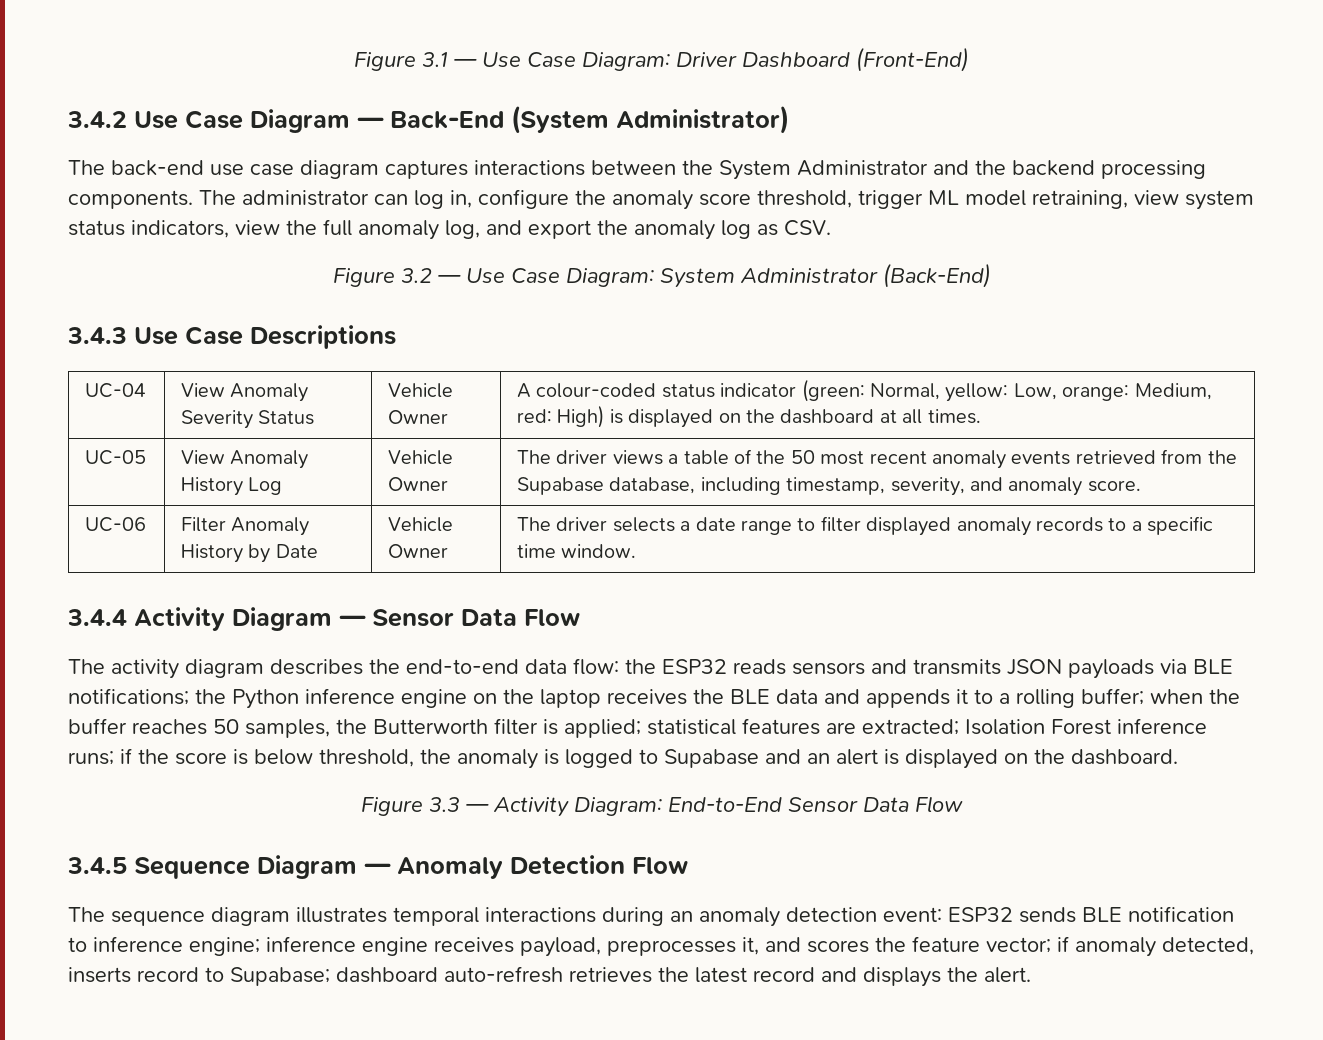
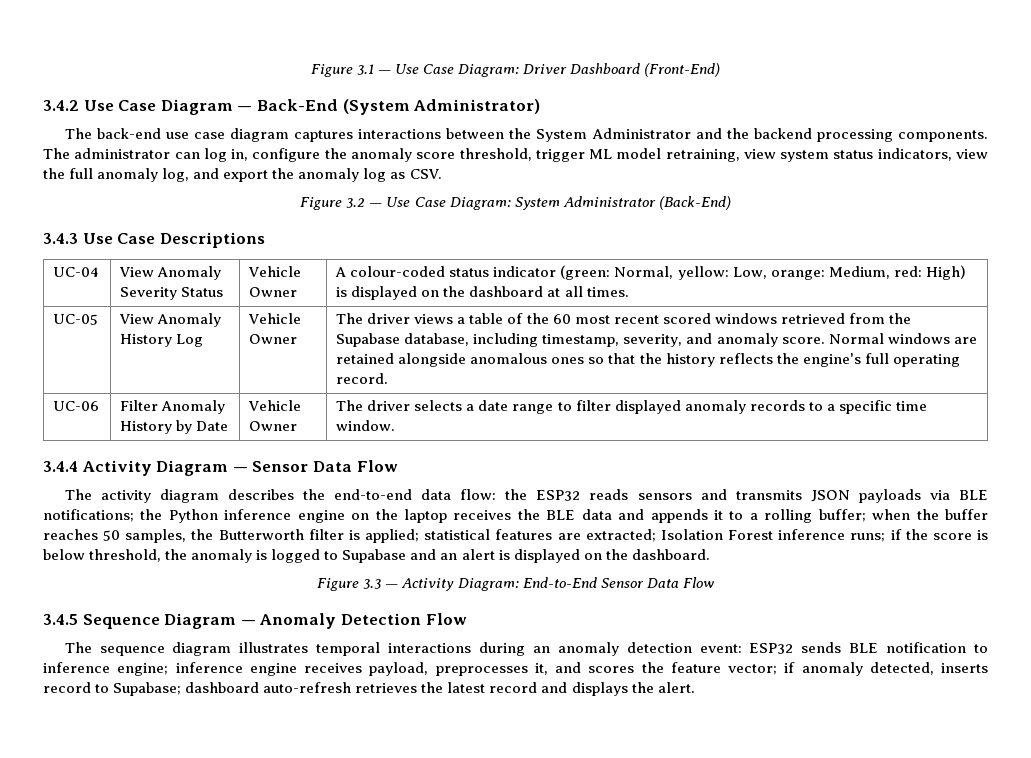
- The driver views a table of the 50 most recent anomaly events retrieved from the Supabase database, including timestamp, severity, and anomaly score.
+ The driver views a table of the 60 most recent scored windows retrieved from the Supabase database, including timestamp, severity, and anomaly score. Normal windows are retained alongside anomalous ones so that the history reflects the engine's full operating record.

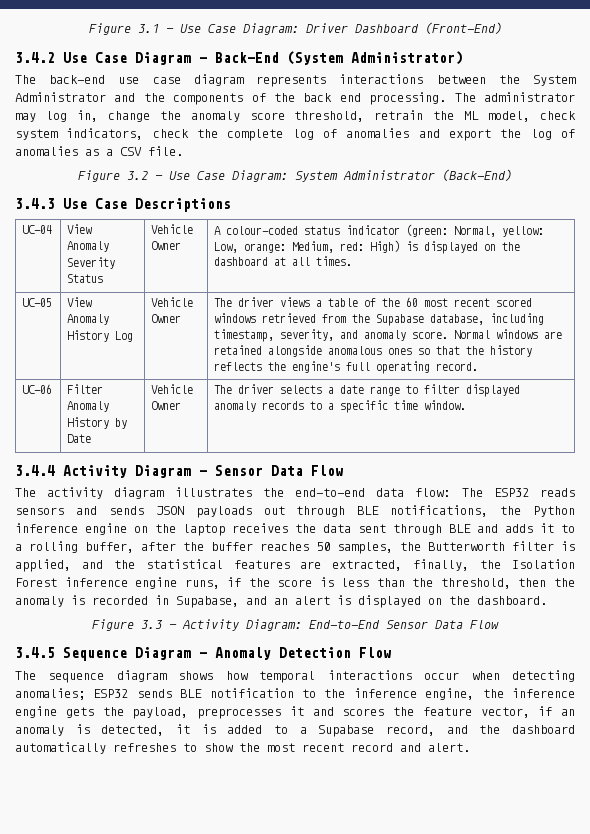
- The back-end use case diagram captures interactions between the System Administrator and the backend processing components.
+ The back-end use case diagram represents interactions between the System Administrator and the components of the back end processing.
- The administrator can log in, configure the anomaly score threshold, trigger ML model retraining, view system status indicators, view the full anomaly log, and export the anomaly log as CSV.
+ The administrator may log in, change the anomaly score threshold, retrain the ML model, check system indicators, check the complete log of anomalies and export the log of anomalies as a CSV file.
- The activity diagram describes the end-to-end data flow: the ESP32 reads sensors and transmits JSON payloads via BLE notifications; the Python inference engine on the laptop receives the BLE data and appends it to a rolling buffer; when the buffer reaches 50 samples, the Butterworth filter is applied; statistical features are extracted; Isolation Forest inference runs; if the score is below threshold, the anomaly is logged to Supabase and an alert is displayed on the dashboard.
+ The activity diagram illustrates the end-to-end data flow: The ESP32 reads sensors and sends JSON payloads out through BLE notifications, the Python inference engine on the laptop receives the data sent through BLE and adds it to a rolling buffer, after the buffer reaches 50 samples, the Butterworth filter is applied, and the statistical features are extracted, finally, the Isolation Forest inference engine runs, if the score is less than the threshold, then the anomaly is recorded in Supabase, and an alert is displayed on the dashboard.
- The sequence diagram illustrates temporal interactions during an anomaly detection event: ESP32 sends BLE notification to inference engine; inference engine receives payload, preprocesses it, and scores the feature vector; if anomaly detected, inserts record to Supabase; dashboard auto-refresh retrieves the latest record and displays the alert.
+ The sequence diagram shows how temporal interactions occur when detecting anomalies; ESP32 sends BLE notification to the inference engine, the inference engine gets the payload, preprocesses it and scores the feature vector, if an anomaly is detected, it is added to a Supabase record, and the dashboard automatically refreshes to show the most recent record and alert.

